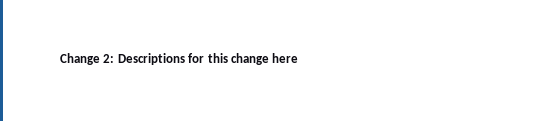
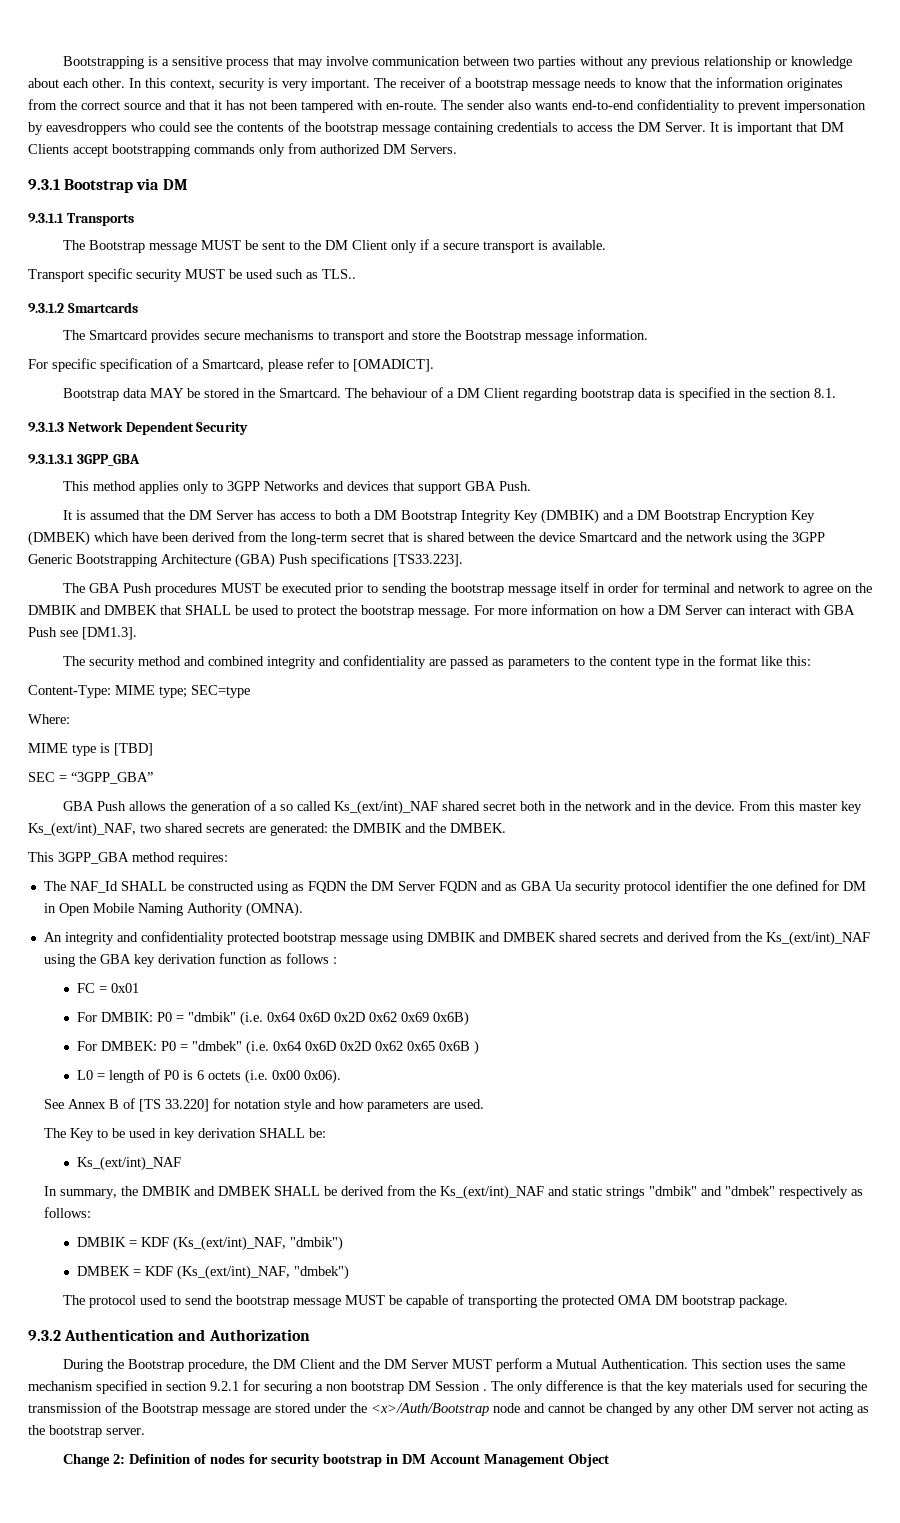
- Change 2: Descriptions for this change here
+ Bootstrapping is a sensitive process that may involve communication between two parties without any previous relationship or knowledge about each other. In this context, security is very important. The receiver of a bootstrap message needs to know that the information originates from the correct source and that it has not been tampered with en-route. The sender also wants end-to-end confidentiality to prevent impersonation by eavesdroppers who could see the contents of the bootstrap message containing credentials to access the DM Server. It is important that DM Clients accept bootstrapping commands only from authorized DM Servers.
+ 9.3.1 Bootstrap via DM
+ 9.3.1.1 Transports
+ The Bootstrap message MUST be sent to the DM Client only if a secure transport is available.
+ Transport specific security MUST be used such as TLS..
+ 9.3.1.2 Smartcards
+ The Smartcard provides secure mechanisms to transport and store the Bootstrap message information.
+ For specific specification of a Smartcard, please refer to [OMADICT].
+ Bootstrap data MAY be stored in the Smartcard. The behaviour of a DM Client regarding bootstrap data is specified in the section 8.1.
+ 9.3.1.3 Network Dependent Security
+ 9.3.1.3.1 3GPP_GBA
+ This method applies only to 3GPP Networks and devices that support GBA Push.
+ It is assumed that the DM Server has access to both a DM Bootstrap Integrity Key (DMBIK) and a DM Bootstrap Encryption Key (DMBEK) which have been derived from the long-term secret that is shared between the device Smartcard and the network using the 3GPP Generic Bootstrapping Architecture (GBA) Push specifications [TS33.223].
+ The GBA Push procedures MUST be executed prior to sending the bootstrap message itself in order for terminal and network to agree on the DMBIK and DMBEK that SHALL be used to protect the bootstrap message. For more information on how a DM Server can interact with GBA Push see [DM1.3].
+ The security method and combined integrity and confidentiality are passed as parameters to the content type in the format like this:
+ Content-Type: MIME type; SEC=type
+ Where:
+ MIME type is [TBD]
+ SEC = “3GPP_GBA”
+ GBA Push allows the generation of a so called Ks_(ext/int)_NAF shared secret both in the network and in the device. From this master key Ks_(ext/int)_NAF, two shared secrets are generated: the DMBIK and the DMBEK.
+ This 3GPP_GBA method requires:
+ The NAF_Id SHALL be constructed using as FQDN the DM Server FQDN and as GBA Ua security protocol identifier the one defined for DM in Open Mobile Naming Authority (OMNA).
+ An integrity and confidentiality protected bootstrap message using DMBIK and DMBEK shared secrets and derived from the Ks_(ext/int)_NAF using the GBA key derivation function as follows :
+ FC = 0x01
+ For DMBIK: P0 = "dmbik" (i.e. 0x64 0x6D 0x2D 0x62 0x69 0x6B)
+ For DMBEK: P0 = "dmbek" (i.e. 0x64 0x6D 0x2D 0x62 0x65 0x6B )
+ L0 = length of P0 is 6 octets (i.e. 0x00 0x06).
+ See Annex B of [TS 33.220] for notation style and how parameters are used.
+ The Key to be used in key derivation SHALL be:
+ Ks_(ext/int)_NAF
+ In summary, the DMBIK and DMBEK SHALL be derived from the Ks_(ext/int)_NAF and static strings "dmbik" and "dmbek" respectively as follows:
+ DMBIK = KDF (Ks_(ext/int)_NAF, "dmbik")
+ DMBEK = KDF (Ks_(ext/int)_NAF, "dmbek")
+ The protocol used to send the bootstrap message MUST be capable of transporting the protected OMA DM bootstrap package.
+ 9.3.2 Authentication and Authorization
+ During the Bootstrap procedure, the DM Client and the DM Server MUST perform a Mutual Authentication. This section uses the same mechanism specified in section 9.2.1 for securing a non bootstrap DM Session . The only difference is that the key materials used for securing the transmission of the Bootstrap message are stored under the <x>/Auth/Bootstrap node and cannot be changed by any other DM server not acting as the bootstrap server.
+ Change 2: Definition of nodes for security bootstrap in DM Account Management Object

